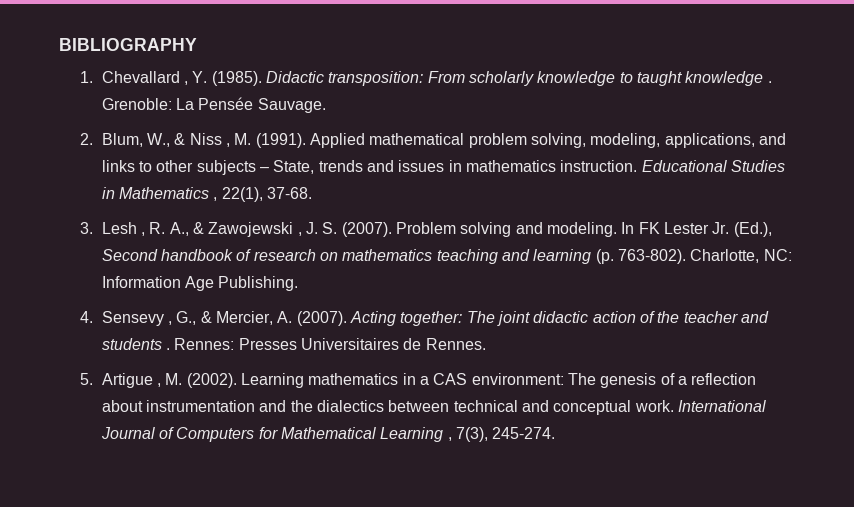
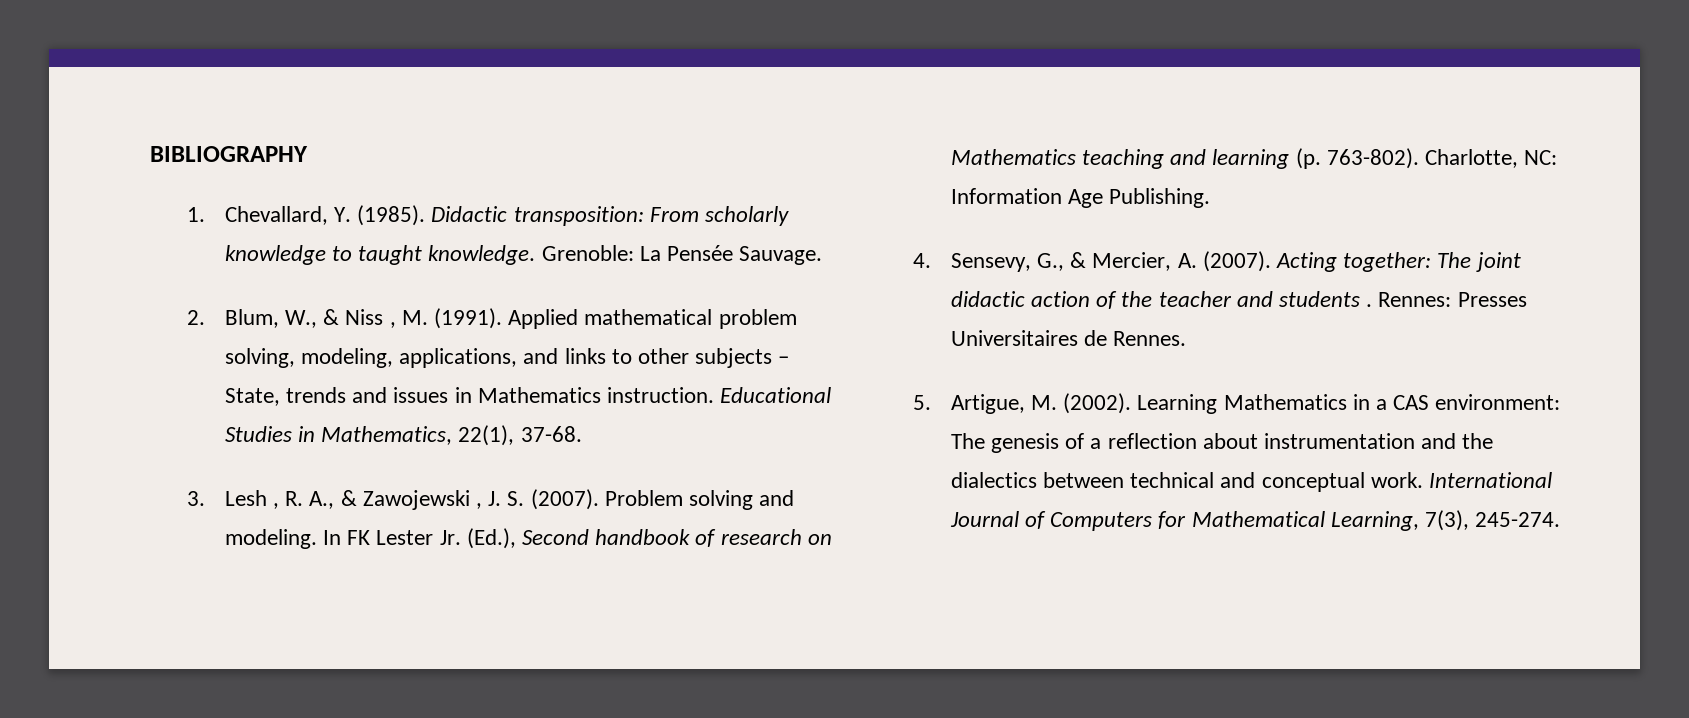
- 1. Chevallard , Y. (1985).
+ 1. Chevallard, Y. (1985).
- Didactic transposition: From scholarly knowledge to taught knowledge .
+ Didactic transposition: From scholarly knowledge to taught knowledge.
- Applied mathematical problem solving, modeling, applications, and links to other subjects – State, trends and issues in mathematics instruction.
+ Applied mathematical problem solving, modeling, applications, and links to other subjects – State, trends and issues in Mathematics instruction.
- Educational Studies in Mathematics , 22(1), 37-68.
+ Educational Studies in Mathematics, 22(1), 37-68.
- In FK Lester Jr. (Ed.), Second handbook of research on mathematics teaching and learning (p. 763-802).
+ In FK Lester Jr. (Ed.), Second handbook of research on Mathematics teaching and learning (p. 763-802).
- 4. Sensevy , G., & Mercier, A. (2007).
+ 4. Sensevy, G., & Mercier, A. (2007).
- 5. Artigue , M. (2002).
+ 5. Artigue, M. (2002).
- Learning mathematics in a CAS environment: The genesis of a reflection about instrumentation and the dialectics between technical and conceptual work.
+ Learning Mathematics in a CAS environment: The genesis of a reflection about instrumentation and the dialectics between technical and conceptual work.
- International Journal of Computers for Mathematical Learning , 7(3), 245-274.
+ International Journal of Computers for Mathematical Learning, 7(3), 245-274.

